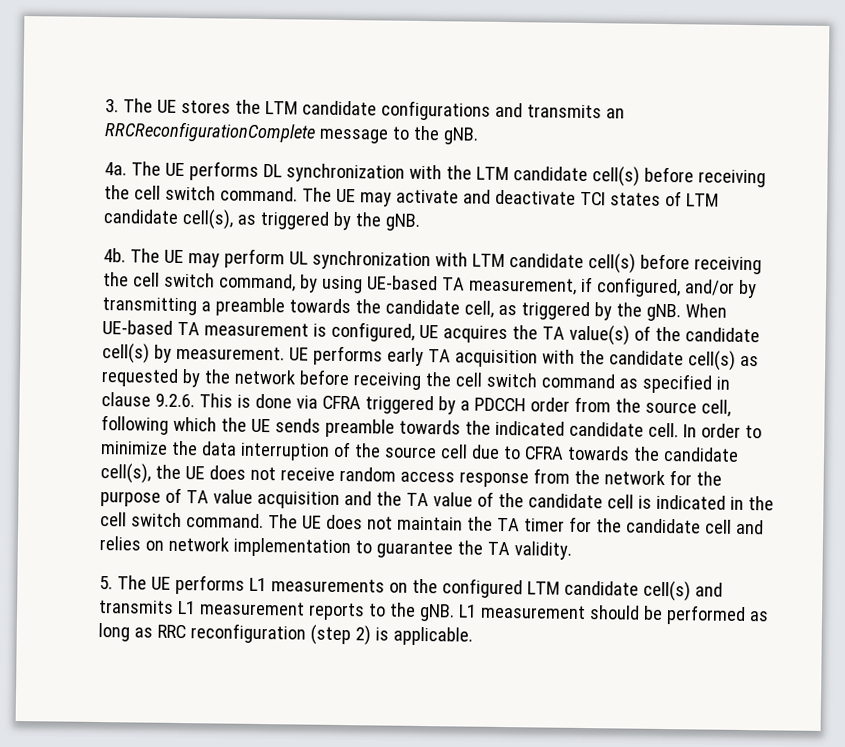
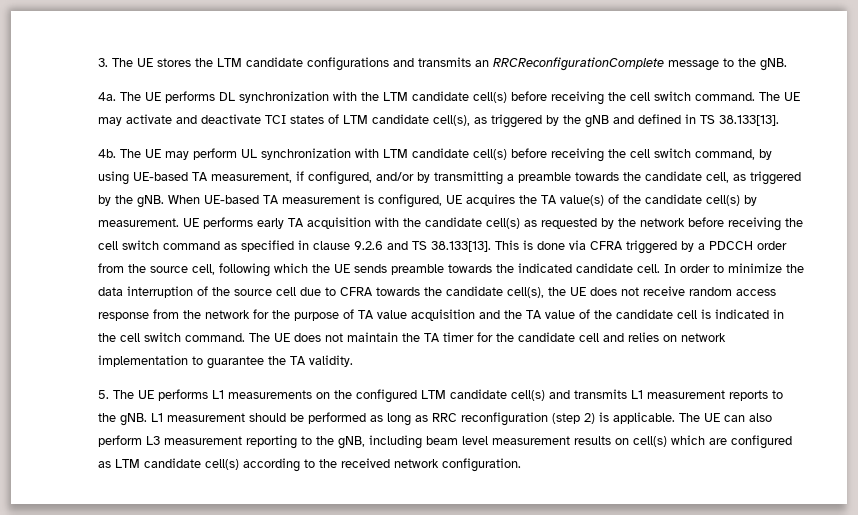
- The UE may activate and deactivate TCI states of LTM candidate cell(s), as triggered by the gNB.
+ The UE may activate and deactivate TCI states of LTM candidate cell(s), as triggered by the gNB and defined in TS 38.133[13].
- UE performs early TA acquisition with the candidate cell(s) as requested by the network before receiving the cell switch command as specified in clause 9.2.6. This is done via CFRA triggered by a PDCCH order from the source cell, following which the UE sends preamble towards the indicated candidate cell.
+ UE performs early TA acquisition with the candidate cell(s) as requested by the network before receiving the cell switch command as specified in clause 9.2.6 and TS 38.133[13]. This is done via CFRA triggered by a PDCCH order from the source cell, following which the UE sends preamble towards the indicated candidate cell.
+ The UE can also perform L3 measurement reporting to the gNB, including beam level measurement results on cell(s) which are configured as LTM candidate cell(s) according to the received network configuration.

